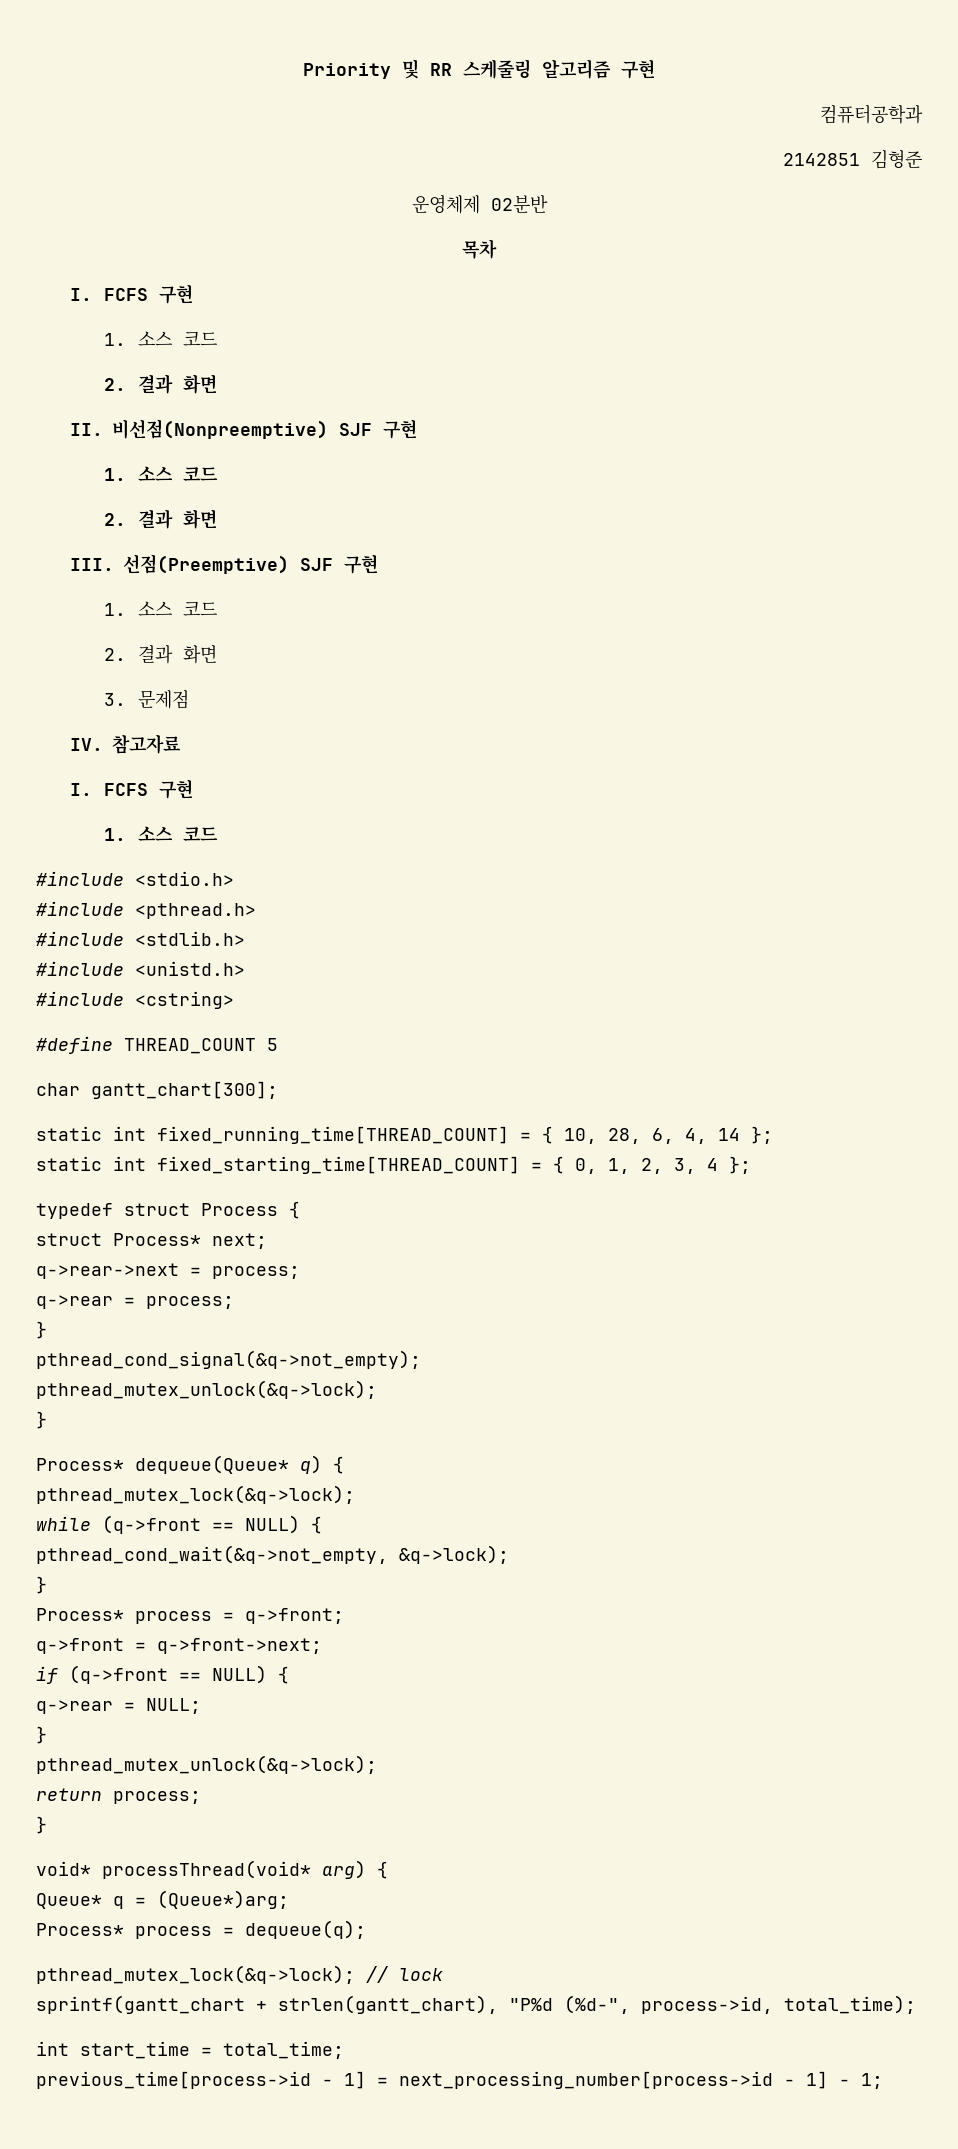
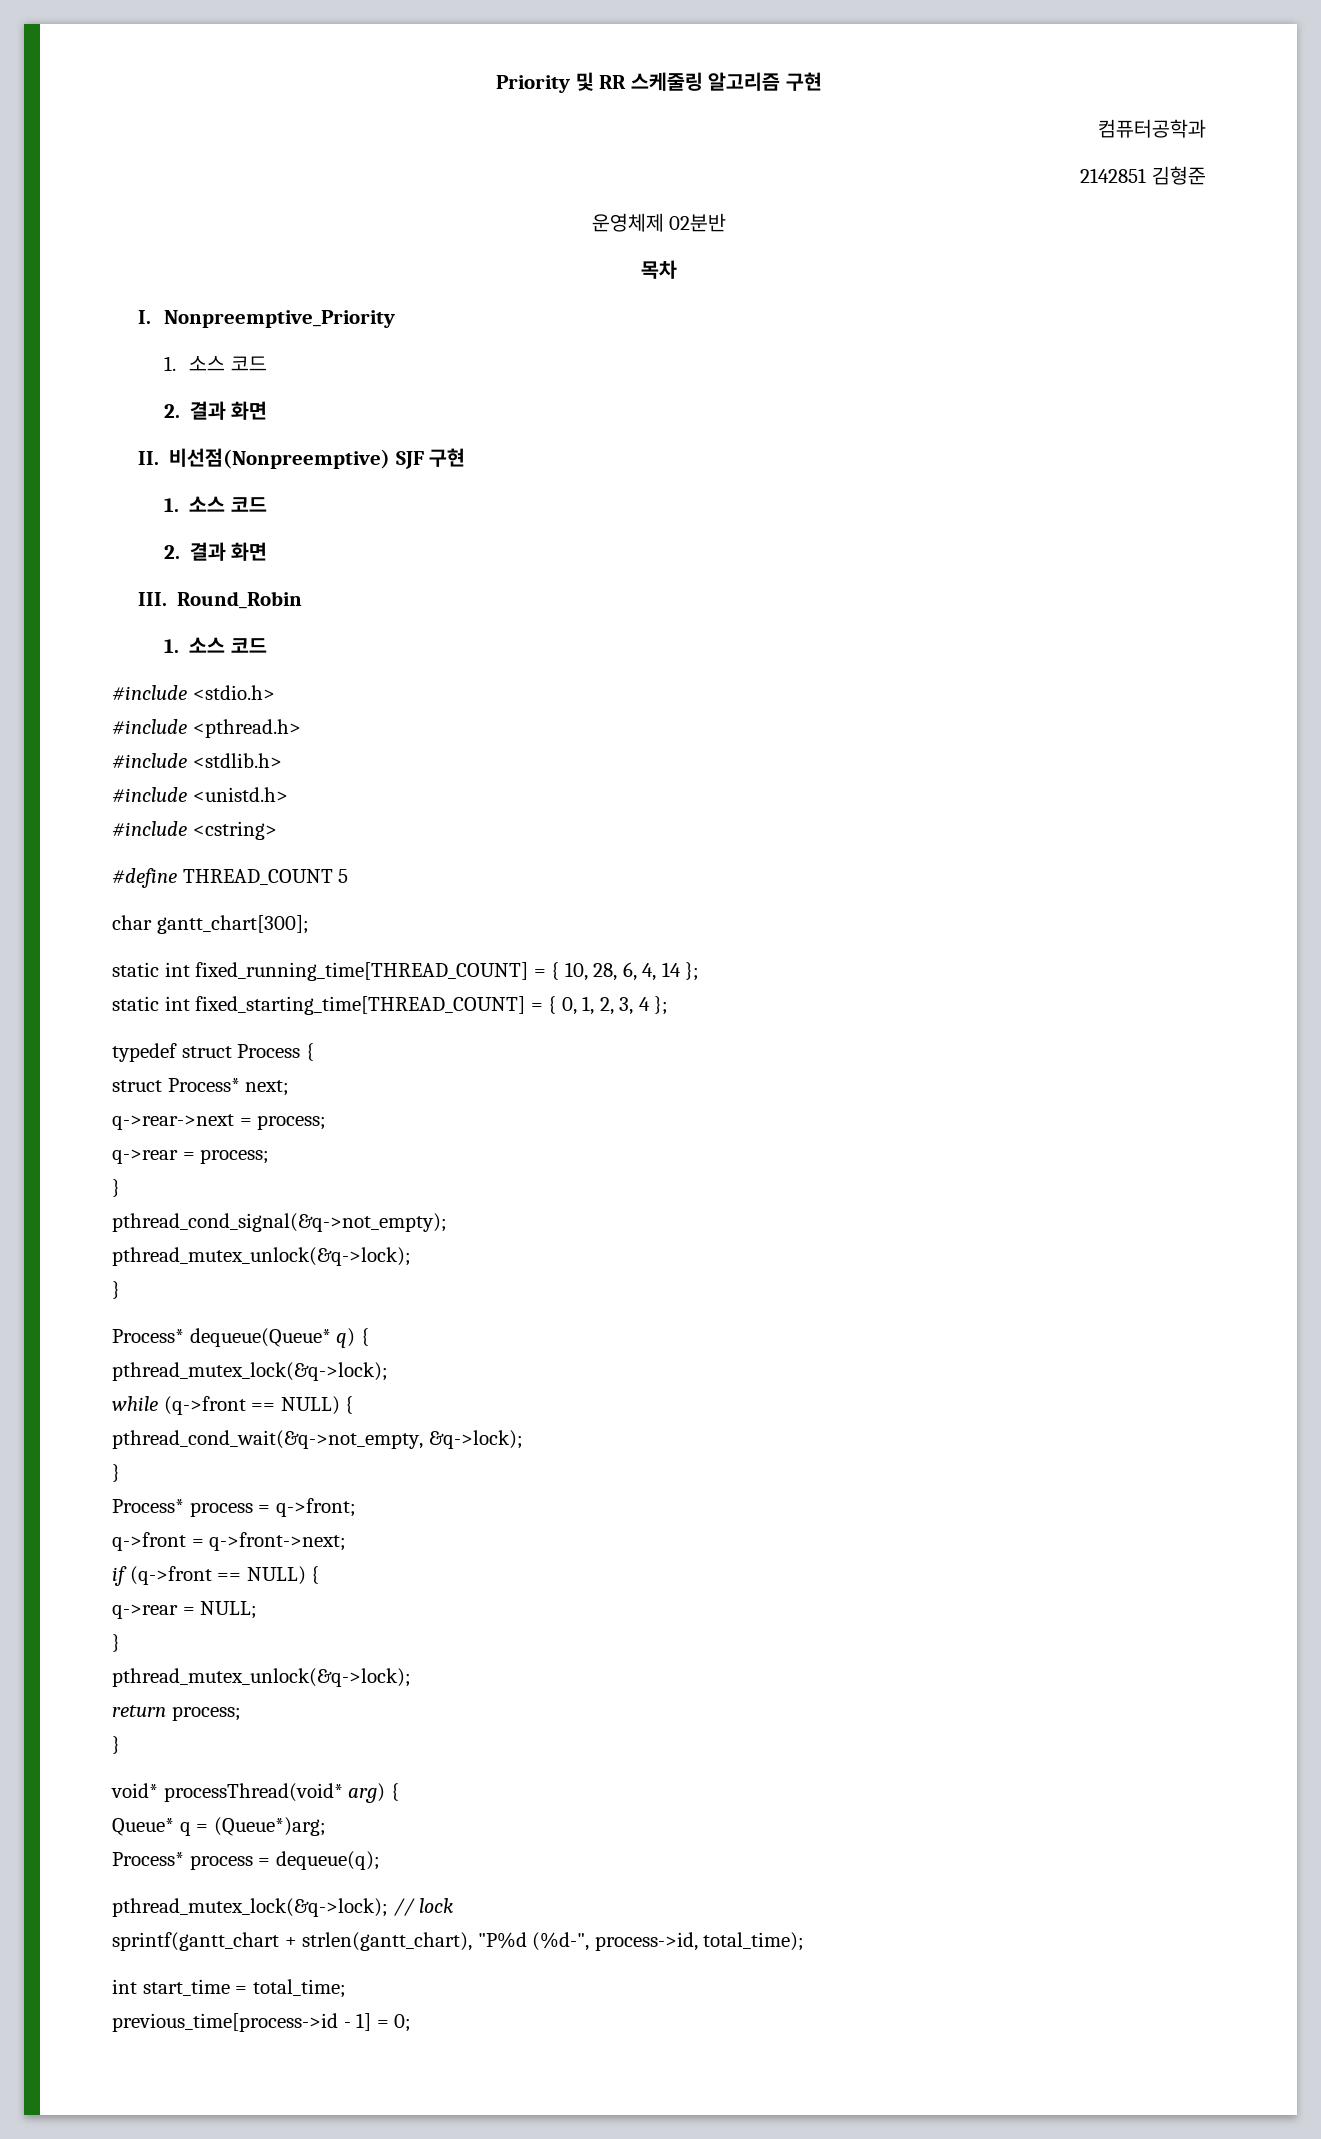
  목차
- I. FCFS 구현
+ I. Nonpreemptive_Priority
- III. 선점(Preemptive) SJF 구현
- 1. 소스 코드
- 2. 결과 화면
- 3. 문제점
- IV. 참고자료
- I. FCFS 구현
+ III. Round_Robin
- previous_time[process->id - 1] = next_processing_number[process->id - 1] - 1;
+ previous_time[process->id - 1] = 0;

